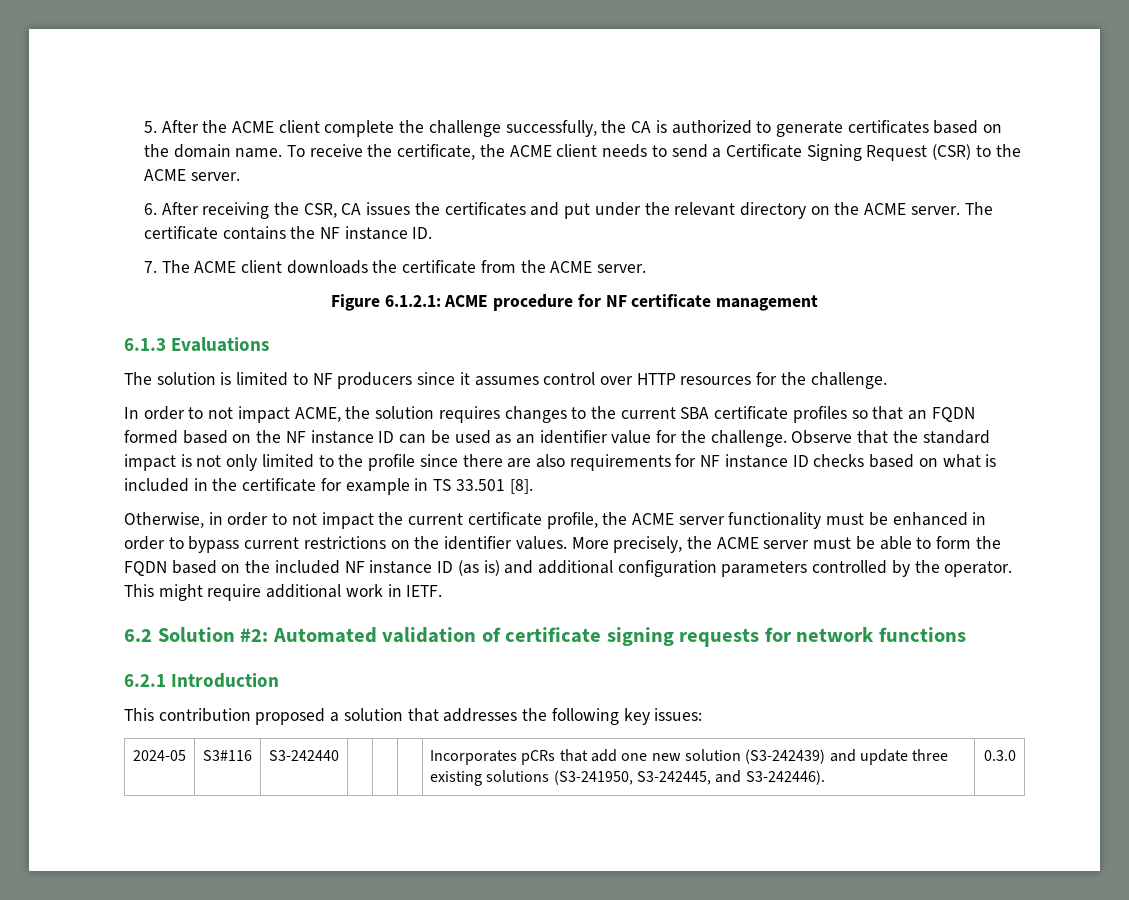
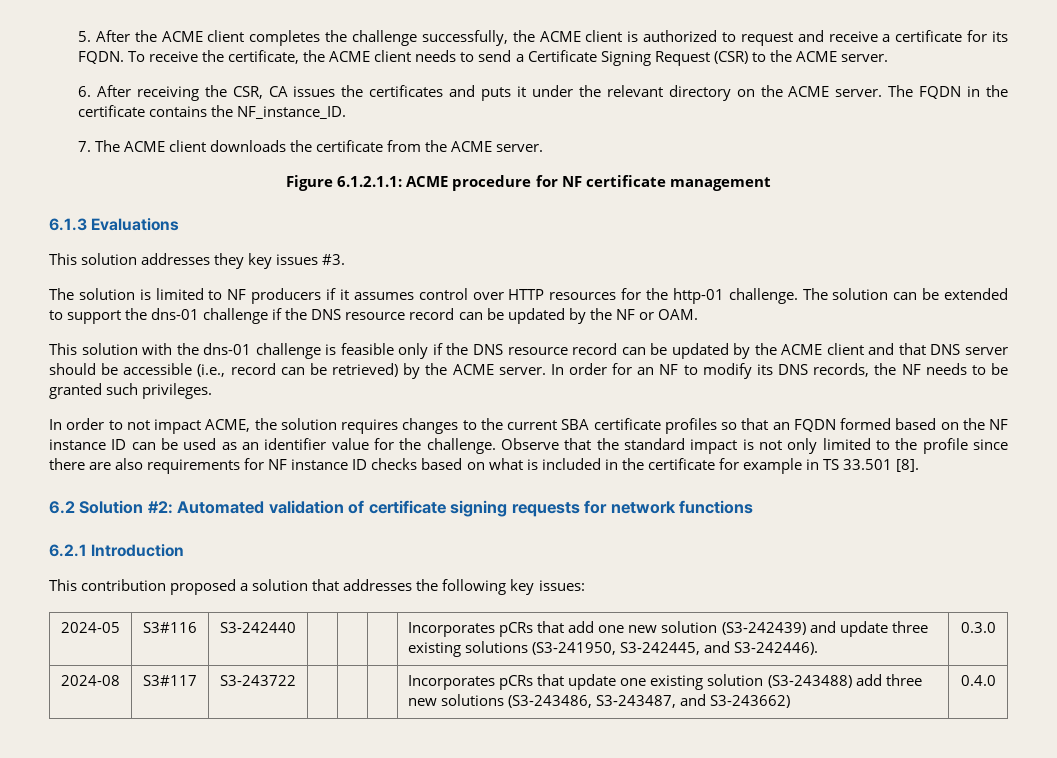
- 5. After the ACME client complete the challenge successfully, the CA is authorized to generate certificates based on the domain name.
+ 5. After the ACME client completes the challenge successfully, the ACME client is authorized to request and receive a certificate for its FQDN.
- 6. After receiving the CSR, CA issues the certificates and put under the relevant directory on the ACME server.
+ 6. After receiving the CSR, CA issues the certificates and puts it under the relevant directory on the ACME server.
- The certificate contains the NF instance ID.
+ The FQDN in the certificate contains the NF_instance_ID.
- Figure 6.1.2.1: ACME procedure for NF certificate management
+ Figure 6.1.2.1.1: ACME procedure for NF certificate management
+ This solution addresses they key issues #3.
- The solution is limited to NF producers since it assumes control over HTTP resources for the challenge.
+ The solution is limited to NF producers if it assumes control over HTTP resources for the http-01 challenge. The solution can be extended to support the dns-01 challenge if the DNS resource record can be updated by the NF or OAM.
+ This solution with the dns-01 challenge is feasible only if the DNS resource record can be updated by the ACME client and that DNS server should be accessible (i.e., record can be retrieved) by the ACME server. In order for an NF to modify its DNS records, the NF needs to be granted such privileges.
- Otherwise, in order to not impact the current certificate profile, the ACME server functionality must be enhanced in order to bypass current restrictions on the identifier values. More precisely, the ACME server must be able to form the FQDN based on the included NF instance ID (as is) and additional configuration parameters controlled by the operator. This might require additional work in IETF.
+ 2024-08 | S3#117 | S3-243722 | | | | Incorporates pCRs that update one existing solution (S3-243488) add three new solutions (S3-243486, S3-243487, and S3-243662) | 0.4.0

